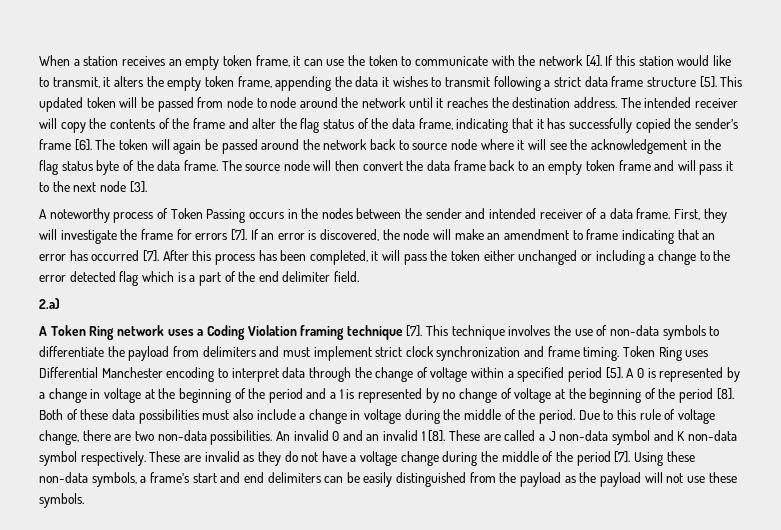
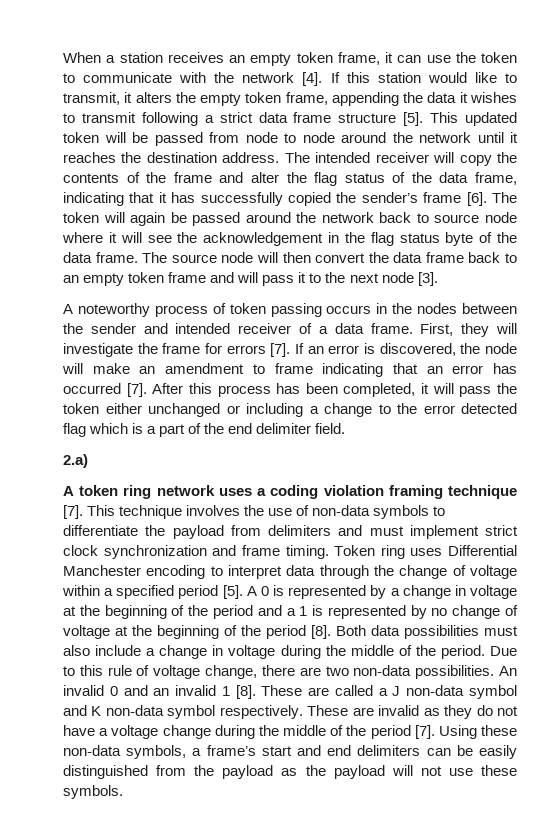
- A noteworthy process of Token Passing occurs in the nodes between the sender and intended receiver of a data frame.
+ A noteworthy process of token passing occurs in the nodes between the sender and intended receiver of a data frame.
- A Token Ring network uses a Coding Violation framing technique [7].
+ A token ring network uses a coding violation framing technique [7].
- Token Ring uses Differential Manchester encoding to interpret data through the change of voltage within a specified period [5].
+ Token ring uses Differential Manchester encoding to interpret data through the change of voltage within a specified period [5].
- Both of these data possibilities must also include a change in voltage during the middle of the period.
+ Both data possibilities must also include a change in voltage during the middle of the period.

